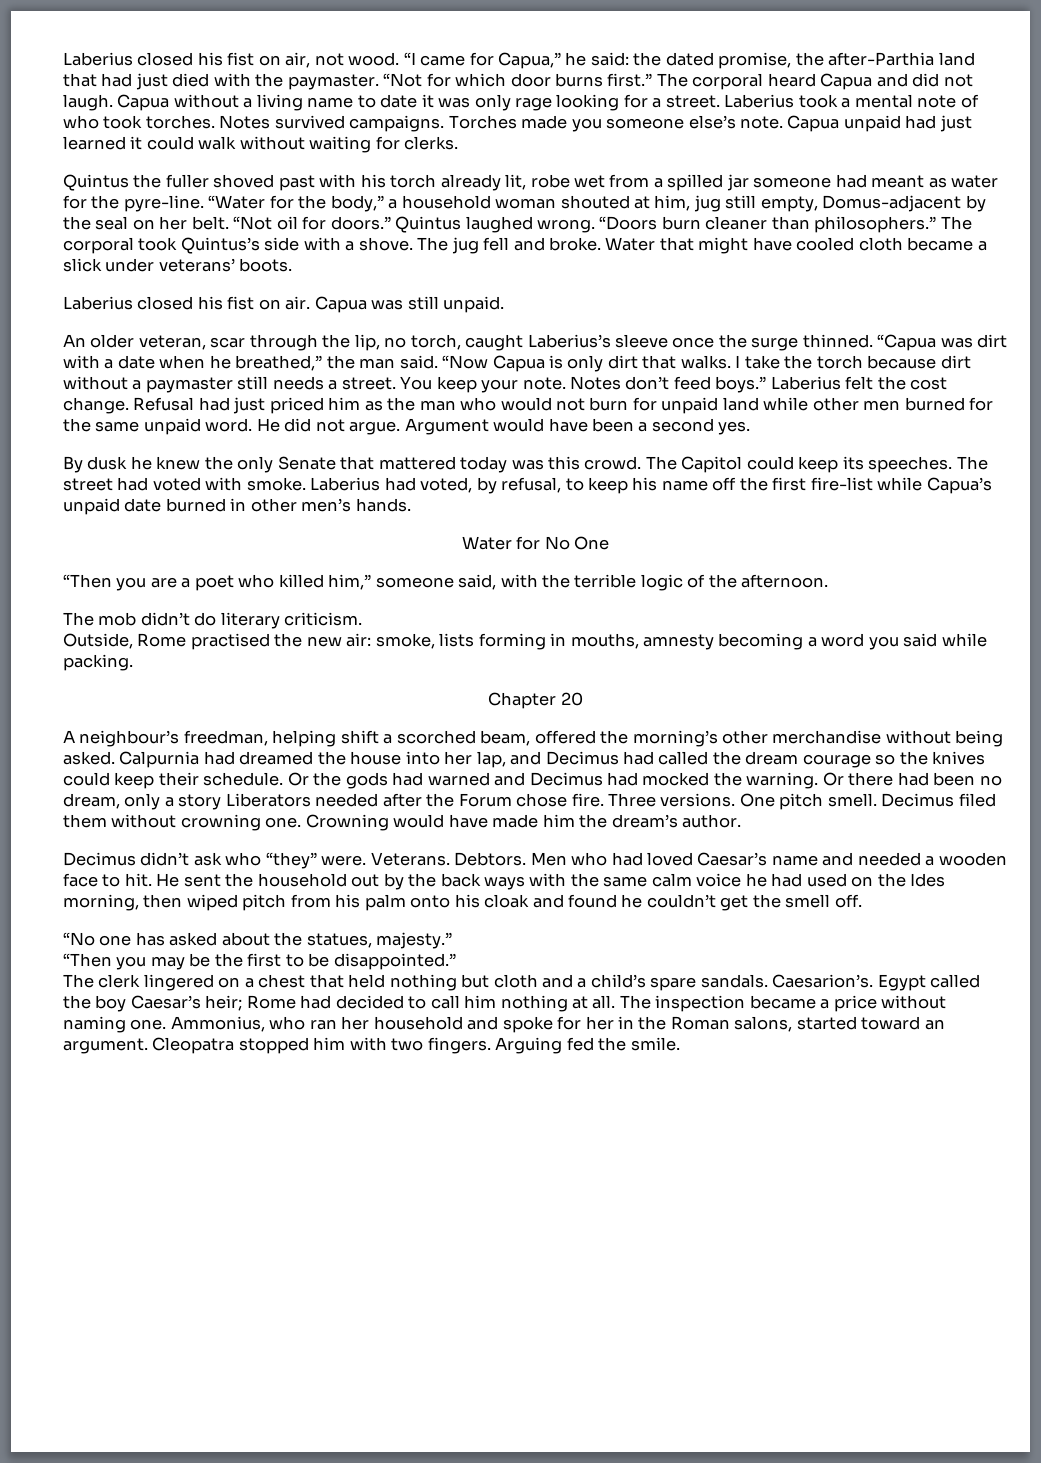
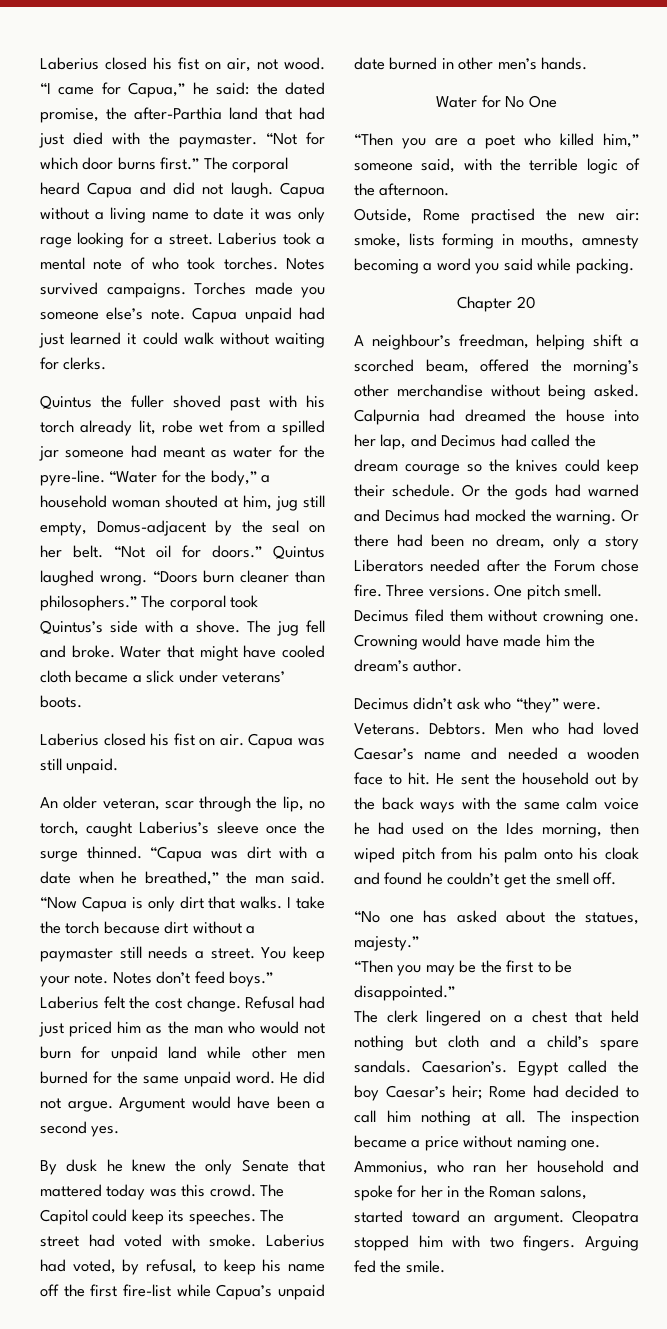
- The mob didn’t do literary criticism.

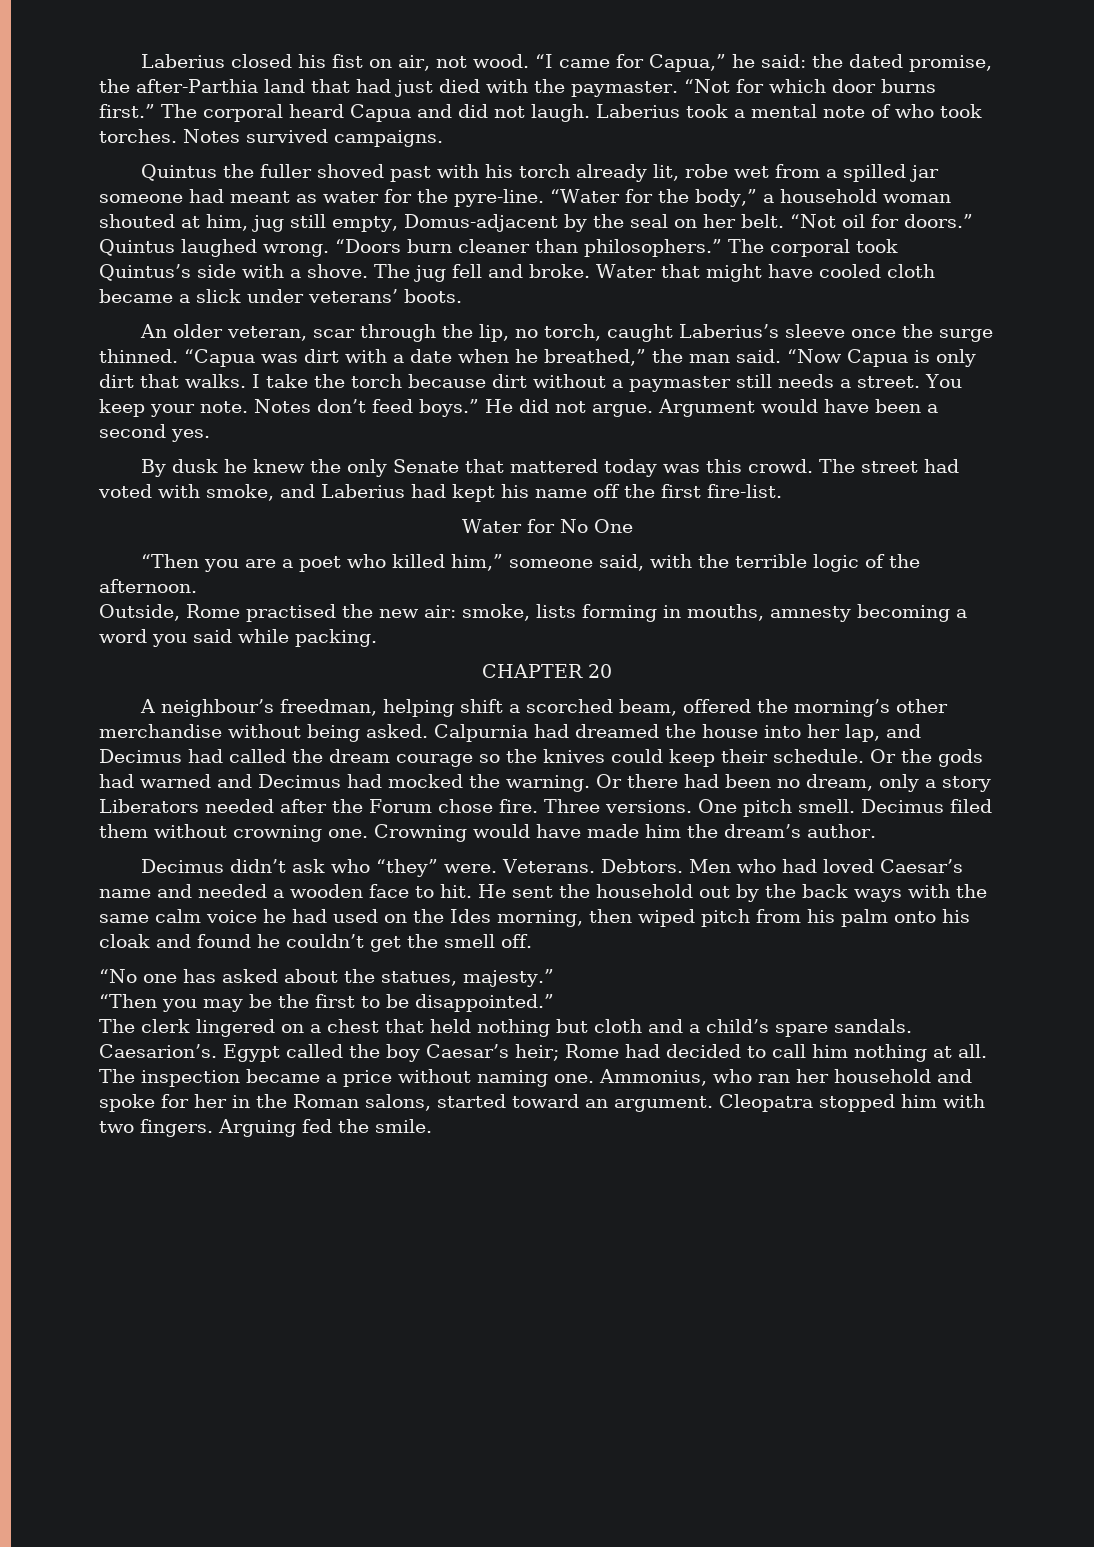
- Capua without a living name to date it was only rage looking for a street.
- Torches made you someone else’s note. Capua unpaid had just learned it could walk without waiting for clerks.
- Laberius closed his fist on air. Capua was still unpaid.
- Laberius felt the cost change. Refusal had just priced him as the man who would not burn for unpaid land while other men burned for the same unpaid word.
- The Capitol could keep its speeches. The street had voted with smoke. Laberius had voted, by refusal, to keep his name off the first fire-list while Capua’s unpaid date burned in other men’s hands.
+ The street had voted with smoke, and Laberius had kept his name off the first fire-list.
- Chapter 20
+ CHAPTER 20

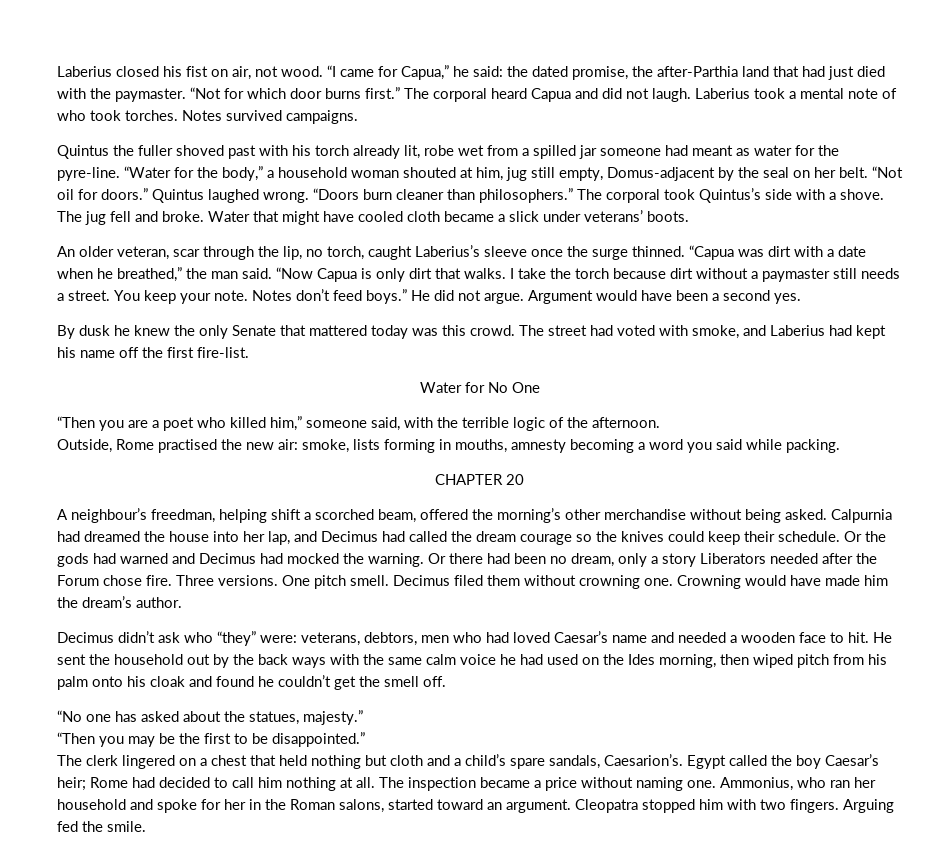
- Decimus didn’t ask who “they” were. Veterans. Debtors. Men who had loved Caesar’s name and needed a wooden face to hit.
+ Decimus didn’t ask who “they” were: veterans, debtors, men who had loved Caesar’s name and needed a wooden face to hit.
- The clerk lingered on a chest that held nothing but cloth and a child’s spare sandals. Caesarion’s.
+ The clerk lingered on a chest that held nothing but cloth and a child’s spare sandals, Caesarion’s.

